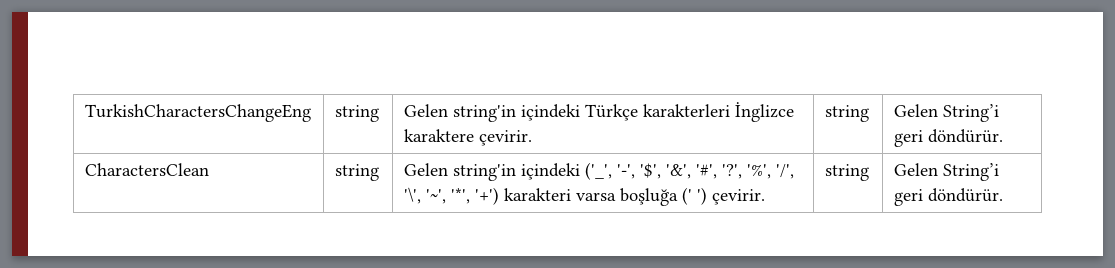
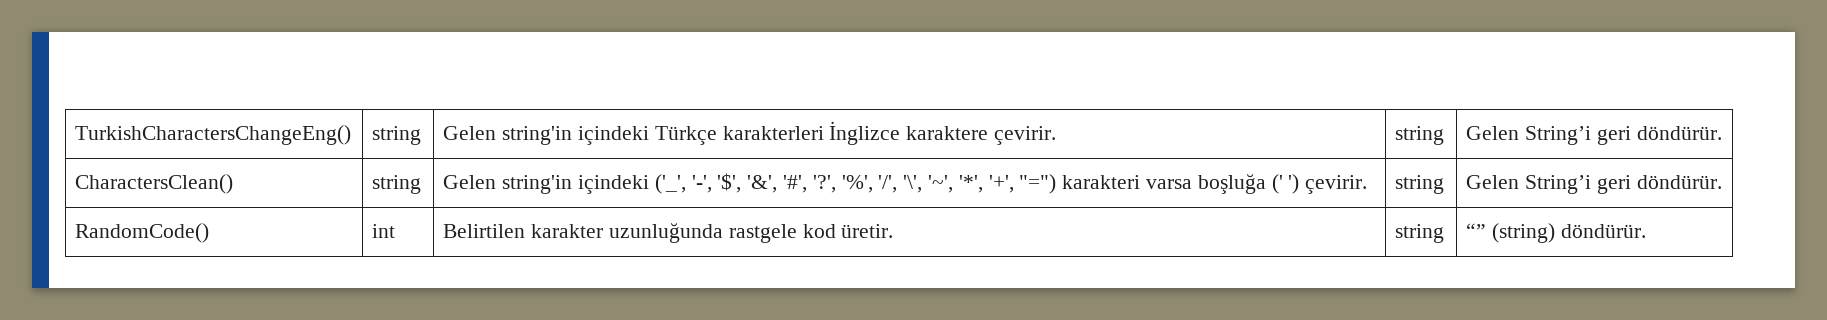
- TurkishCharactersChangeEng | string | Gelen string'in içindeki Türkçe karakterleri İnglizce karaktere çevirir. | string | Gelen String’i geri döndürür.
+ TurkishCharactersChangeEng() | string | Gelen string'in içindeki Türkçe karakterleri İnglizce karaktere çevirir. | string | Gelen String’i geri döndürür.
- CharactersClean | string | Gelen string'in içindeki ('_', '-', '$', '&', '#', '?', '%', '/', '\', '~', '*', '+') karakteri varsa boşluğa (' ') çevirir. | string | Gelen String’i geri döndürür.
+ CharactersClean() | string | Gelen string'in içindeki ('_', '-', '$', '&', '#', '?', '%', '/', '\', '~', '*', '+', "=") karakteri varsa boşluğa (' ') çevirir. | string | Gelen String’i geri döndürür.
+ RandomCode() | int | Belirtilen karakter uzunluğunda rastgele kod üretir. | string | “” (string) döndürür.

